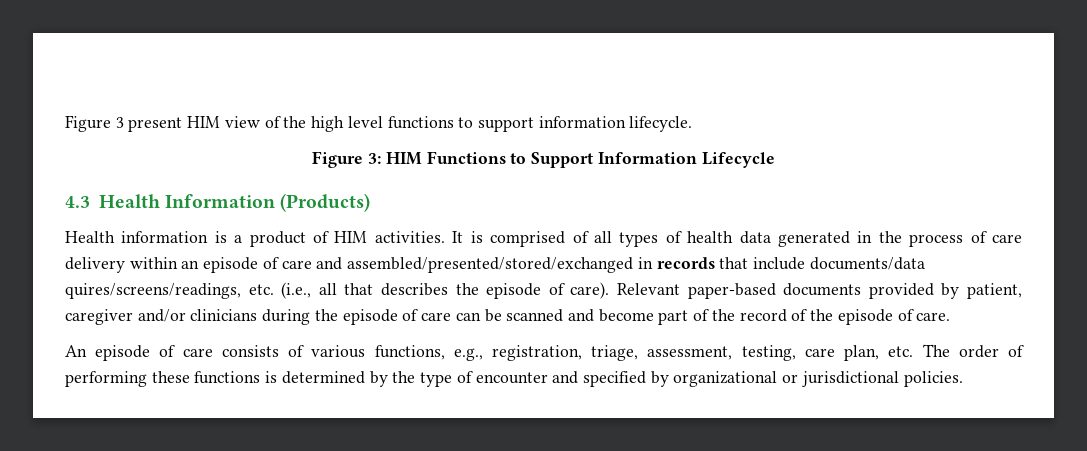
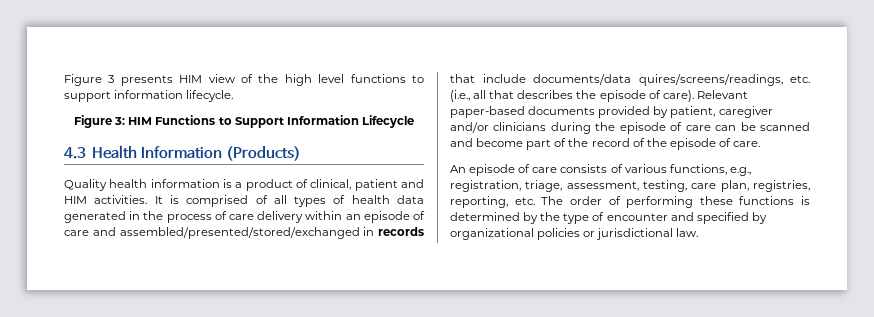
- Figure 3 present HIM view of the high level functions to support information lifecycle.
+ Figure 3 presents HIM view of the high level functions to support information lifecycle.
- Health information is a product of HIM activities.
+ Quality health information is a product of clinical, patient and HIM activities.
- An episode of care consists of various functions, e.g., registration, triage, assessment, testing, care plan, etc. The order of performing these functions is determined by the type of encounter and specified by organizational or jurisdictional policies.
+ An episode of care consists of various functions, e.g., registration, triage, assessment, testing, care plan, registries, reporting, etc. The order of performing these functions is determined by the type of encounter and specified by organizational policies or jurisdictional law.

